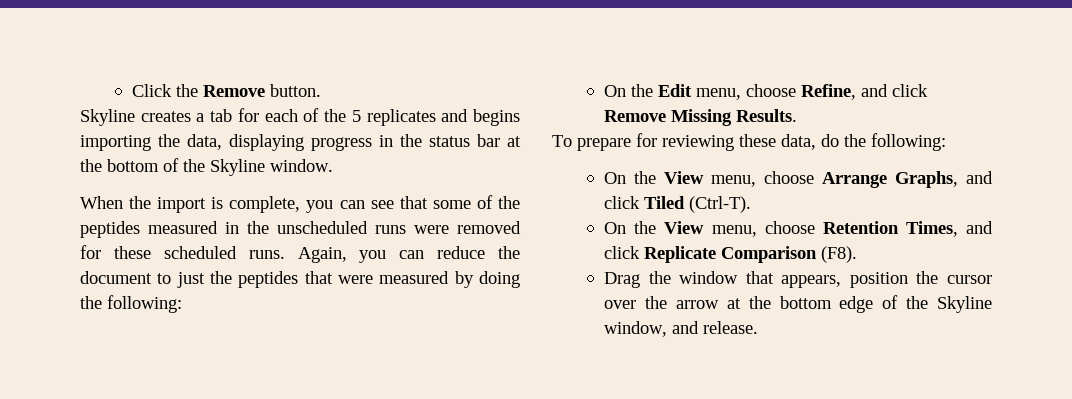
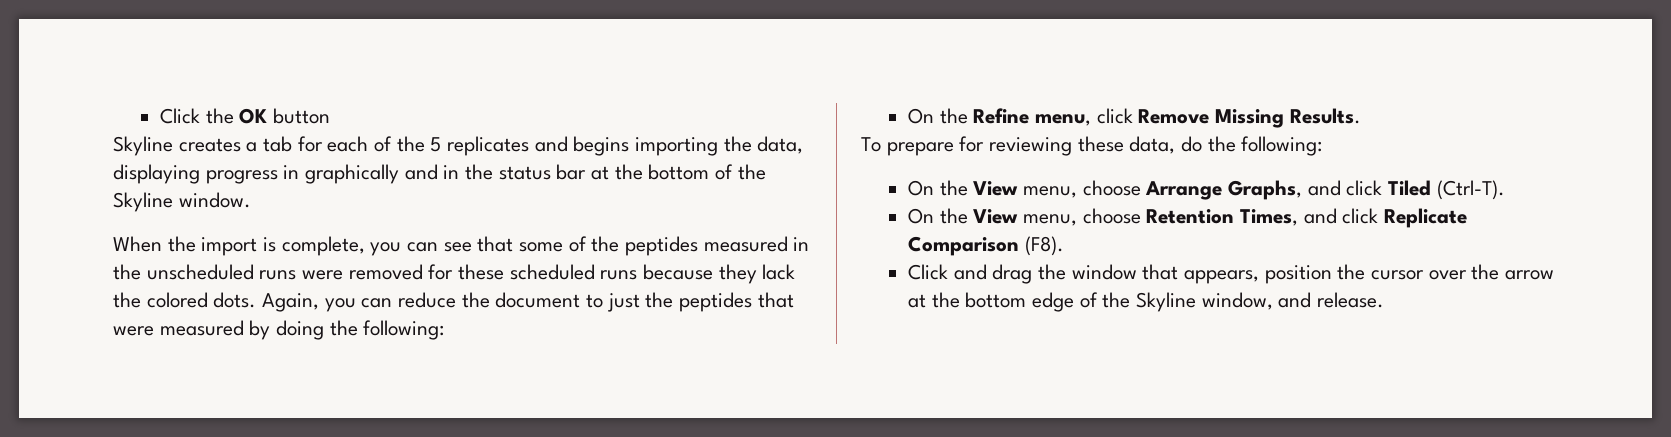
- Click the Remove button.
+ Click the OK button
- Skyline creates a tab for each of the 5 replicates and begins importing the data, displaying progress in the status bar at the bottom of the Skyline window.
+ Skyline creates a tab for each of the 5 replicates and begins importing the data, displaying progress in graphically and in the status bar at the bottom of the Skyline window.
- When the import is complete, you can see that some of the peptides measured in the unscheduled runs were removed for these scheduled runs.
+ When the import is complete, you can see that some of the peptides measured in the unscheduled runs were removed for these scheduled runs because they lack the colored dots.
- On the Edit menu, choose Refine, and click Remove Missing Results.
+ On the Refine menu, click Remove Missing Results.
- Drag the window that appears, position the cursor over the arrow at the bottom edge of the Skyline window, and release.
+ Click and drag the window that appears, position the cursor over the arrow at the bottom edge of the Skyline window, and release.

